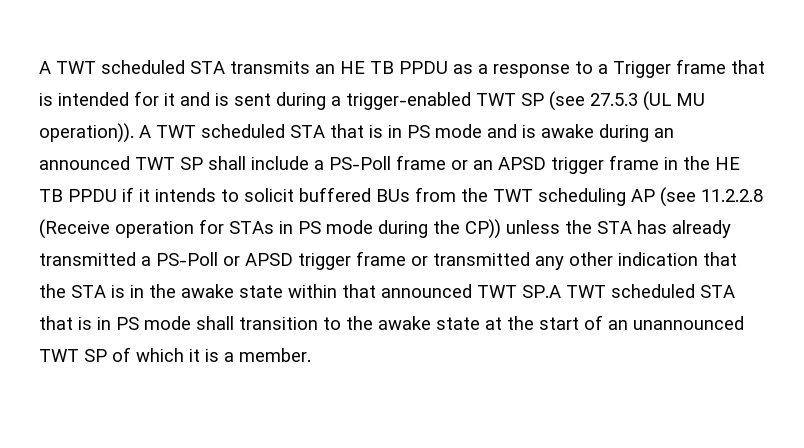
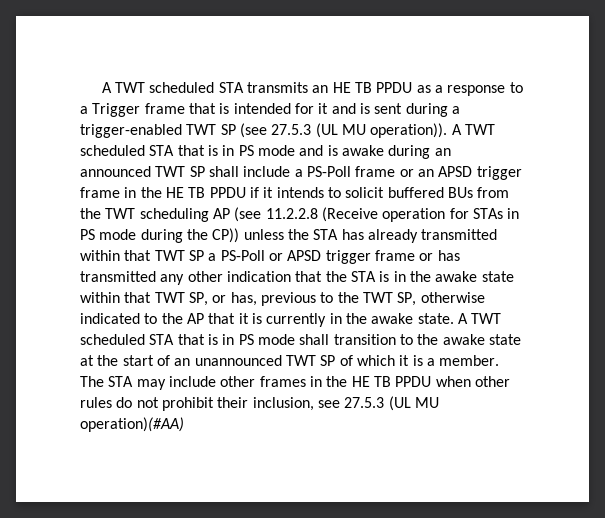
- A TWT scheduled STA that is in PS mode and is awake during an announced TWT SP shall include a PS-Poll frame or an APSD trigger frame in the HE TB PPDU if it intends to solicit buffered BUs from the TWT scheduling AP (see 11.2.2.8 (Receive operation for STAs in PS mode during the CP)) unless the STA has already transmitted a PS-Poll or APSD trigger frame or transmitted any other indication that the STA is in the awake state within that announced TWT SP.A TWT scheduled STA that is in PS mode shall transition to the awake state at the start of an unannounced TWT SP of which it is a member.
+ A TWT scheduled STA that is in PS mode and is awake during an announced TWT SP shall include a PS-Poll frame or an APSD trigger frame in the HE TB PPDU if it intends to solicit buffered BUs from the TWT scheduling AP (see 11.2.2.8 (Receive operation for STAs in PS mode during the CP)) unless the STA has already transmitted within that TWT SP a PS-Poll or APSD trigger frame or has transmitted any other indication that the STA is in the awake state within that TWT SP, or has, previous to the TWT SP, otherwise indicated to the AP that it is currently in the awake state. A TWT scheduled STA that is in PS mode shall transition to the awake state at the start of an unannounced TWT SP of which it is a member.
+ The STA may include other frames in the HE TB PPDU when other rules do not prohibit their inclusion, see 27.5.3 (UL MU operation)(#AA)

